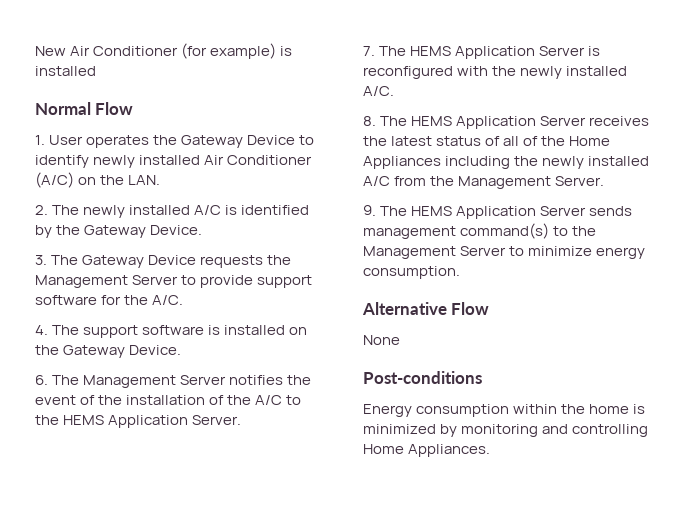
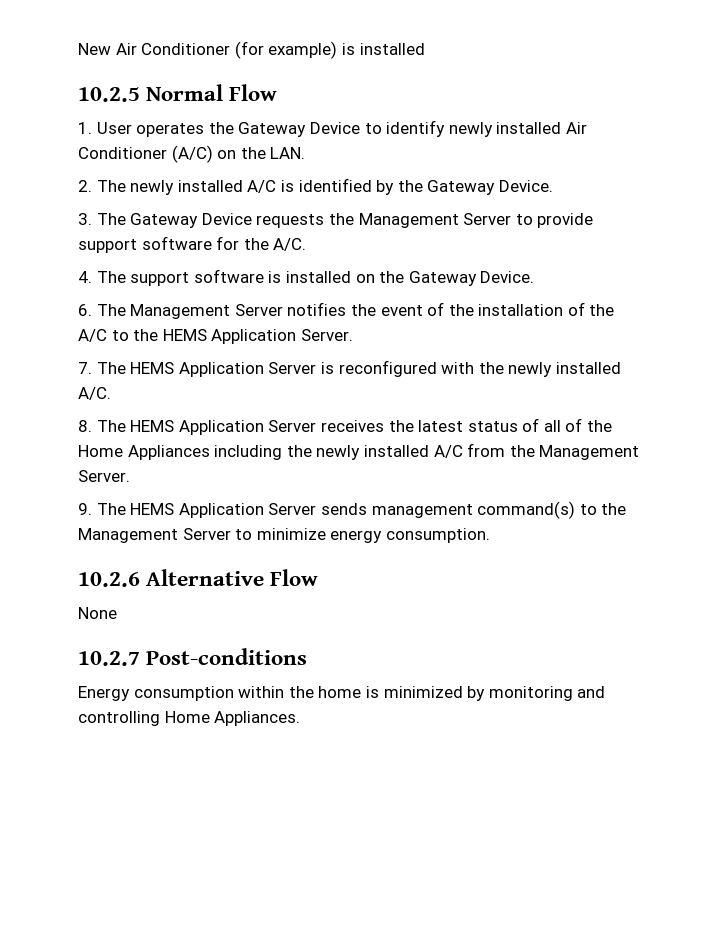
- Normal Flow
+ 10.2.5 Normal Flow
- Alternative Flow
+ 10.2.6 Alternative Flow
- Post-conditions
+ 10.2.7 Post-conditions

